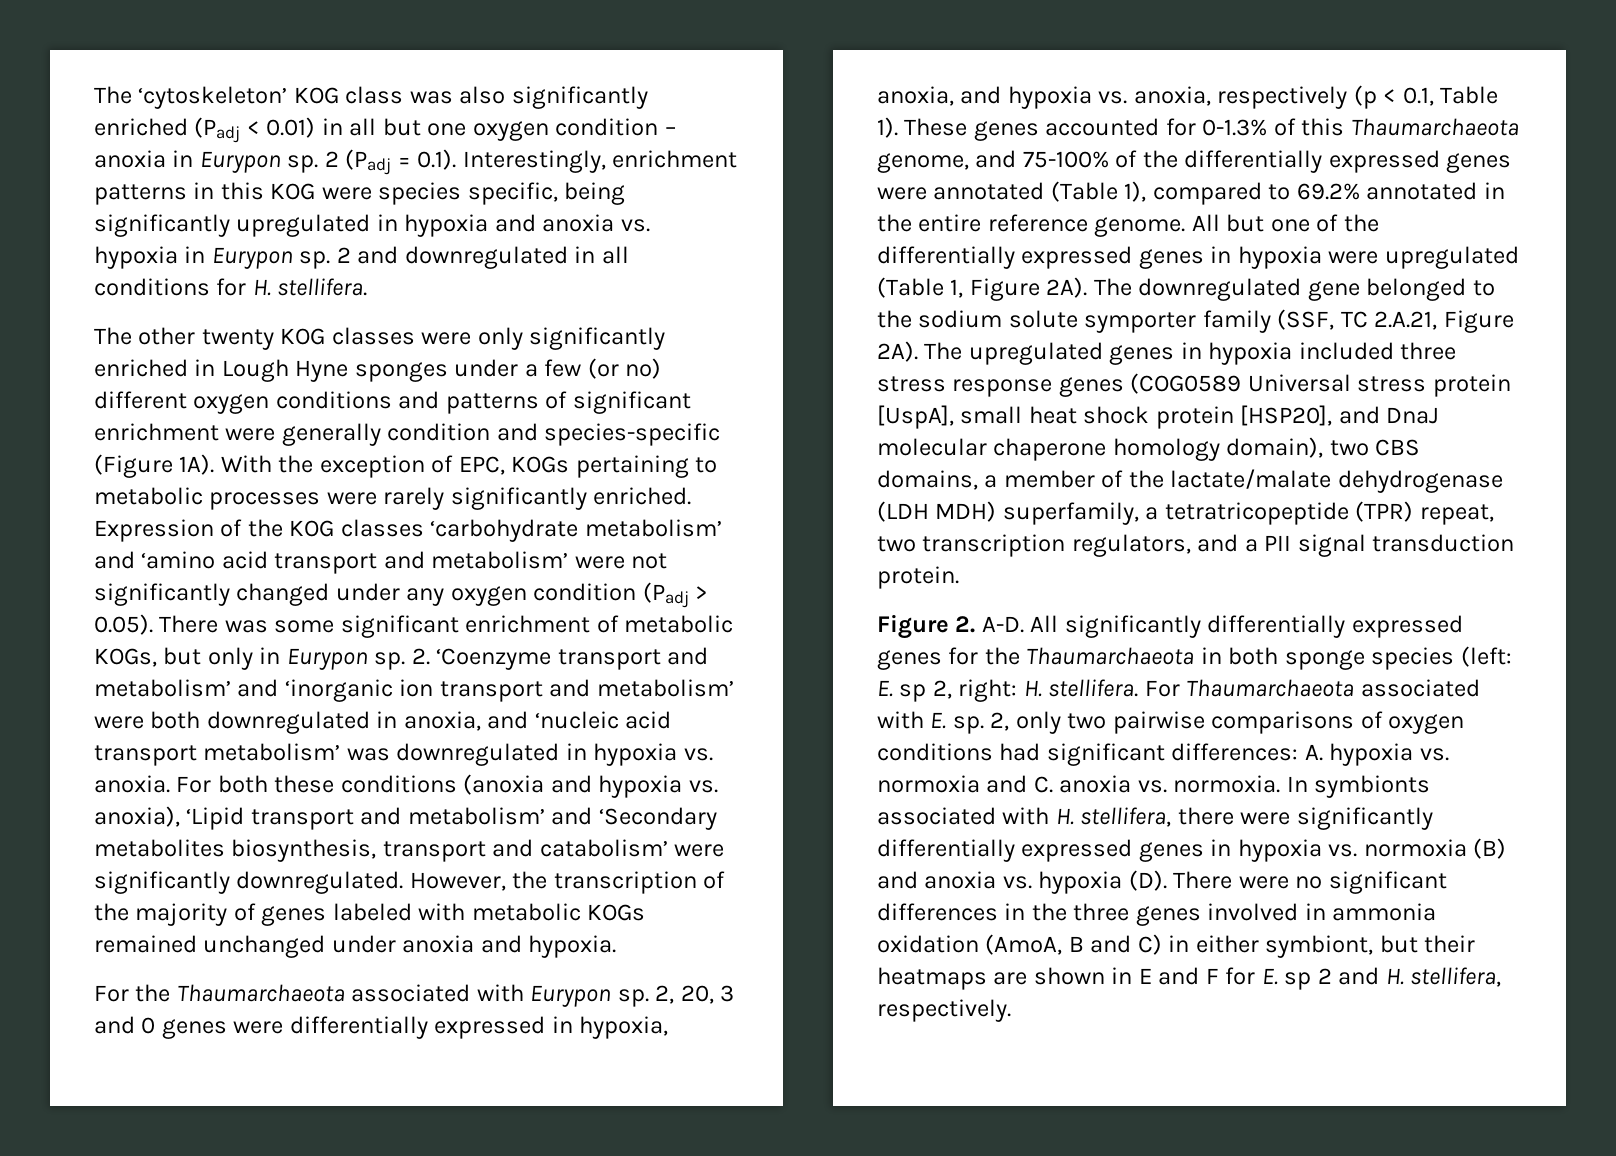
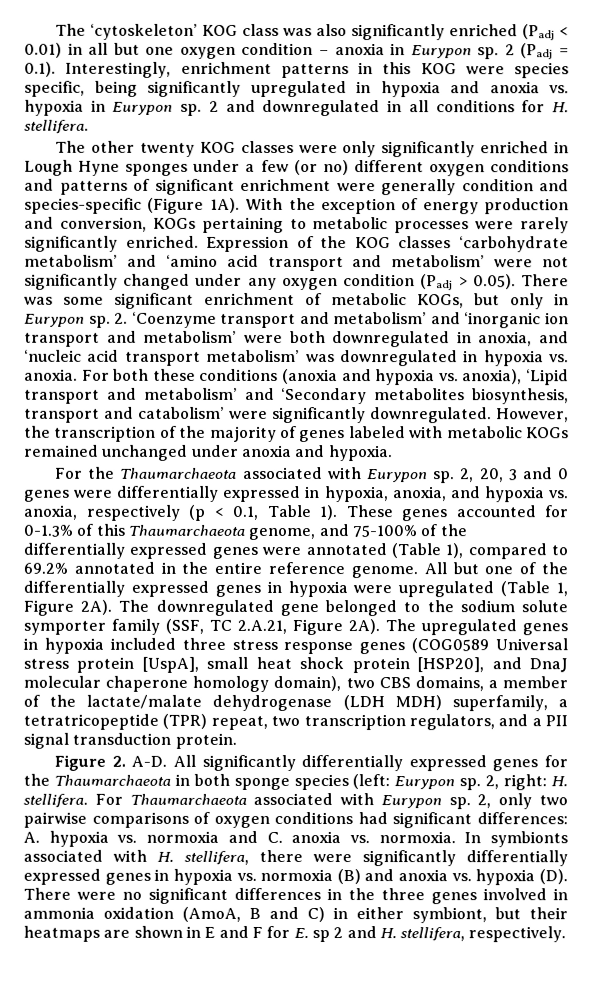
- With the exception of EPC, KOGs pertaining to metabolic processes were rarely significantly enriched.
+ With the exception of energy production and conversion, KOGs pertaining to metabolic processes were rarely significantly enriched.
- Figure 2. A-D. All significantly differentially expressed genes for the Thaumarchaeota in both sponge species (left: E. sp 2, right: H. stellifera.
+ Figure 2. A-D. All significantly differentially expressed genes for the Thaumarchaeota in both sponge species (left: Eurypon sp. 2, right: H. stellifera.
- For Thaumarchaeota associated with E. sp.
+ For Thaumarchaeota associated with Eurypon sp.

